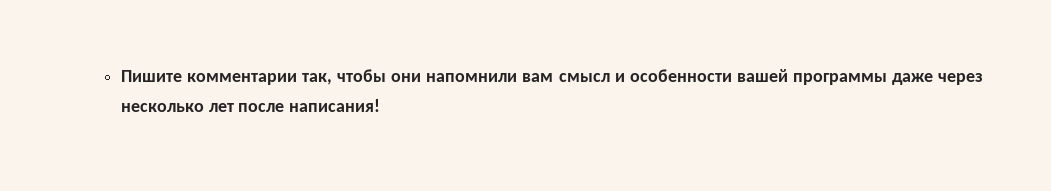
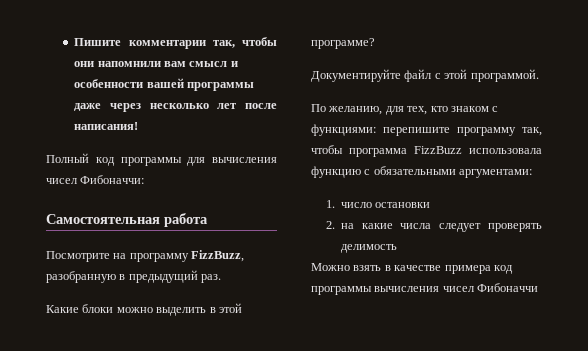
+ Полный код программы для вычисления чисел Фибоначчи:
+ Самостоятельная работа
+ Посмотрите на программу FizzBuzz, разобранную в предыдущий раз.
+ Какие блоки можно выделить в этой программе?
+ Документируйте файл с этой программой.
+ По желанию, для тех, кто знаком с функциями: перепишите программу так, чтобы программа FizzBuzz использовала функцию с обязательными аргументами:
+ 1. число остановки
+ 2. на какие числа следует проверять делимость
+ Можно взять в качестве примера код программы вычисления чисел Фибоначчи

